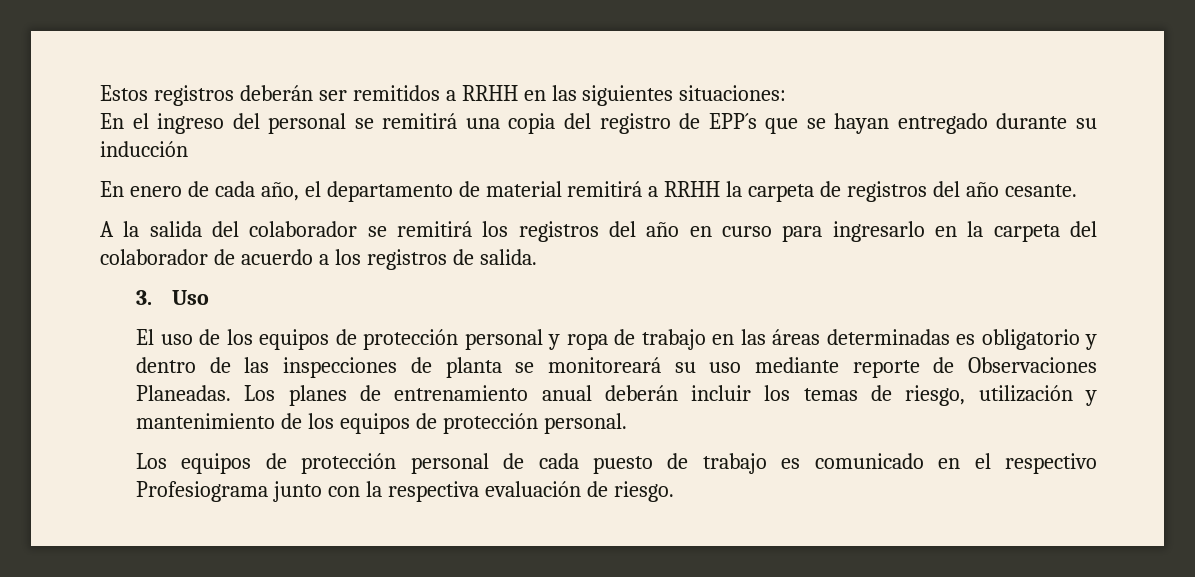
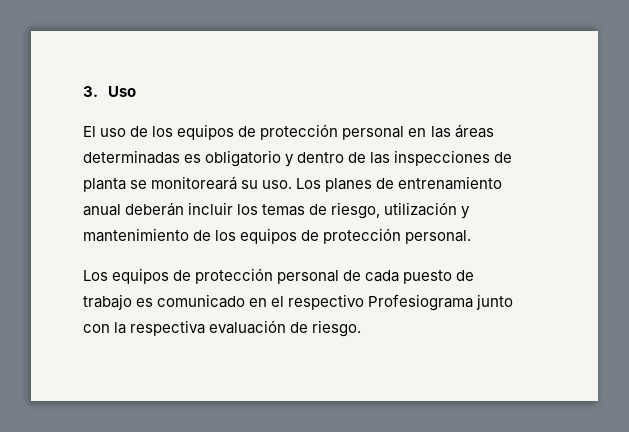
- Estos registros deberán ser remitidos a RRHH en las siguientes situaciones:
- En el ingreso del personal se remitirá una copia del registro de EPP´s que se hayan entregado durante su inducción
- En enero de cada año, el departamento de material remitirá a RRHH la carpeta de registros del año cesante.
- A la salida del colaborador se remitirá los registros del año en curso para ingresarlo en la carpeta del colaborador de acuerdo a los registros de salida.
- El uso de los equipos de protección personal y ropa de trabajo en las áreas determinadas es obligatorio y dentro de las inspecciones de planta se monitoreará su uso mediante reporte de Observaciones Planeadas.
+ El uso de los equipos de protección personal en las áreas determinadas es obligatorio y dentro de las inspecciones de planta se monitoreará su uso.

